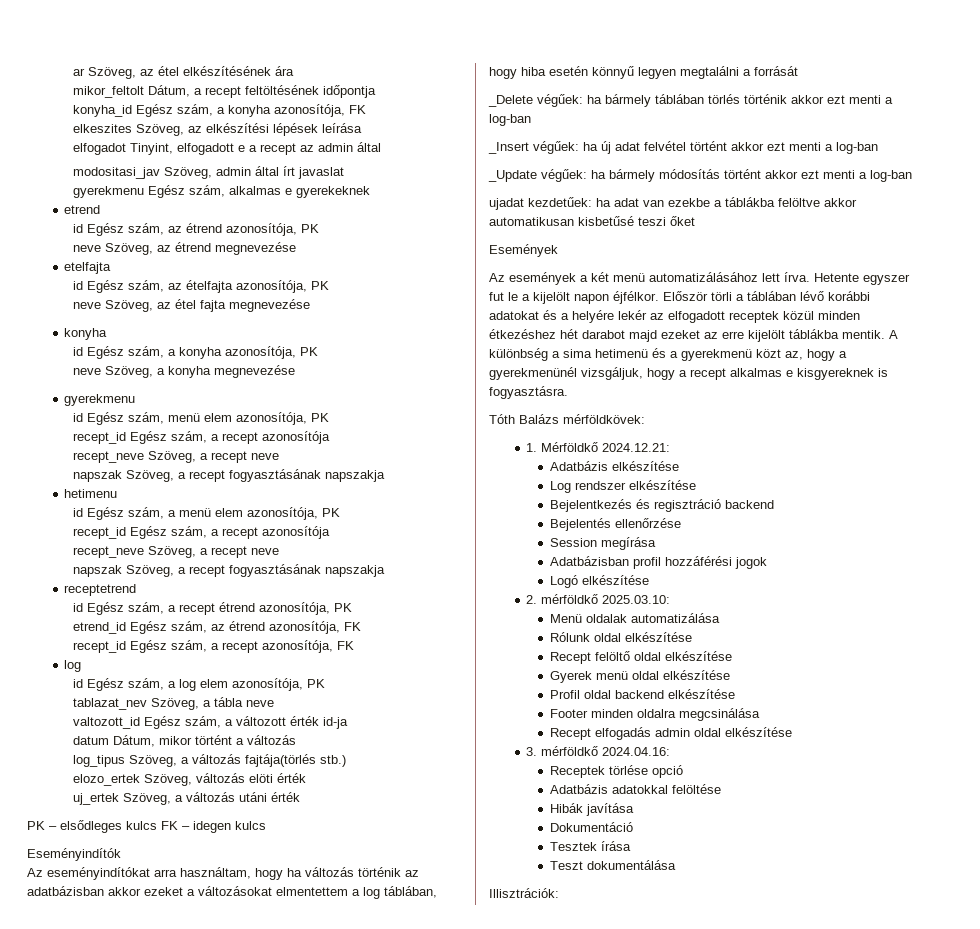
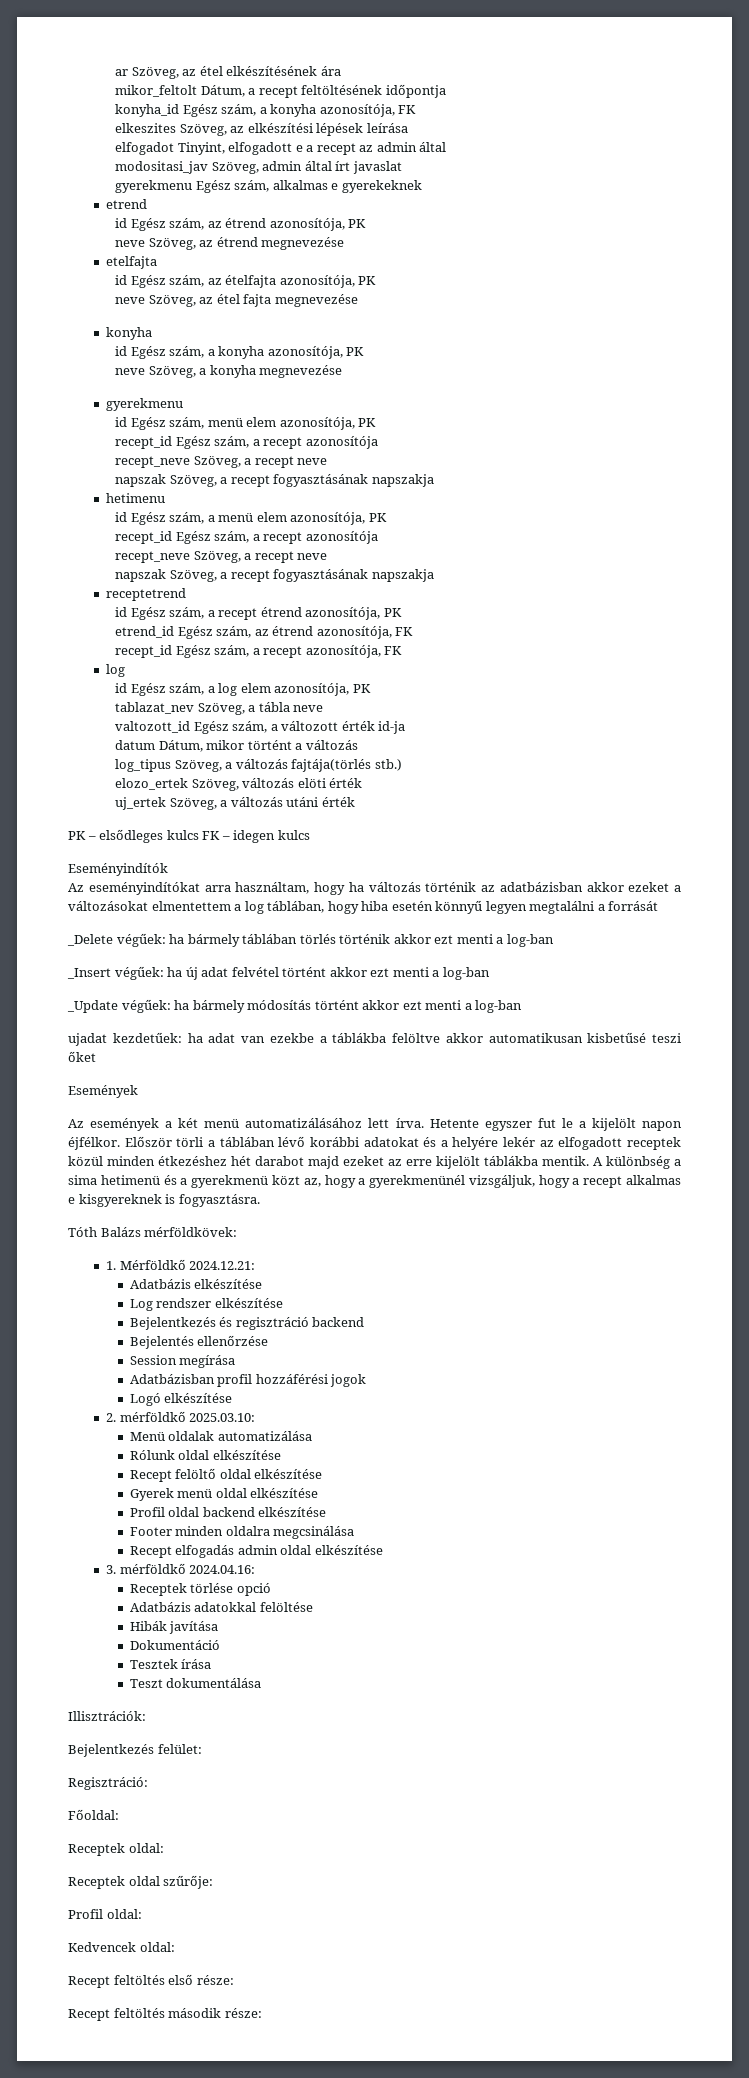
+ Bejelentkezés felület:
+ Regisztráció:
+ Főoldal:
+ Receptek oldal:
+ Receptek oldal szűrője:
+ Profil oldal:
+ Kedvencek oldal:
+ Recept feltöltés első része:
+ Recept feltöltés második része:

